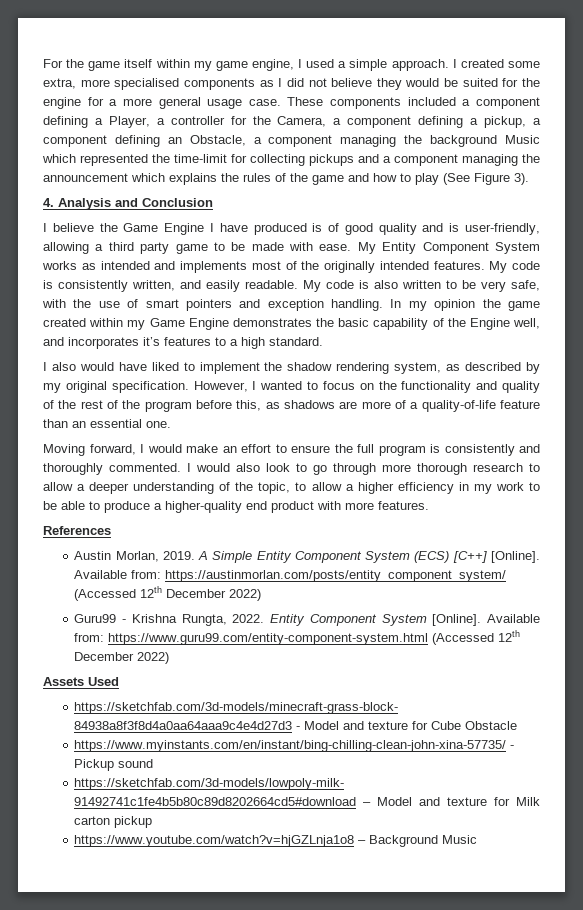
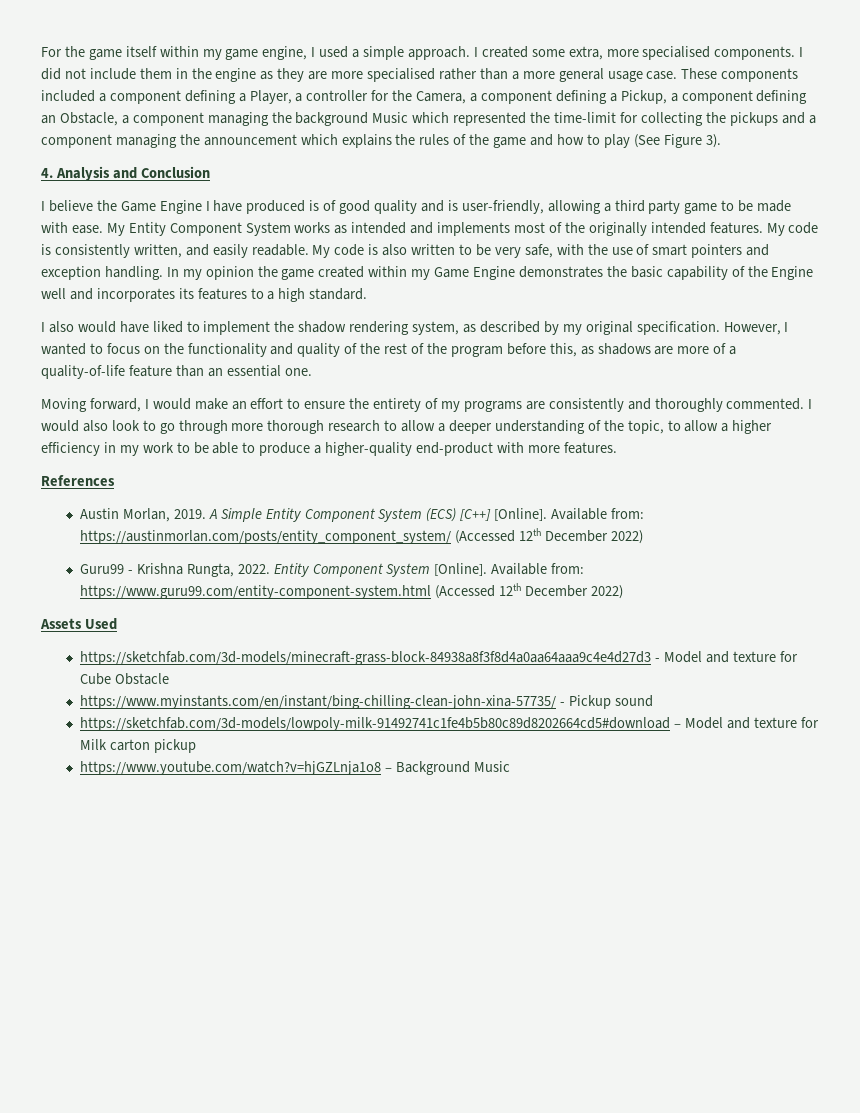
- I created some extra, more specialised components as I did not believe they would be suited for the engine for a more general usage case.
+ I created some extra, more specialised components. I did not include them in the engine as they are more specialised rather than a more general usage case.
- These components included a component defining a Player, a controller for the Camera, a component defining a pickup, a component defining an Obstacle, a component managing the background Music which represented the time-limit for collecting pickups and a component managing the announcement which explains the rules of the game and how to play (See Figure 3).
+ These components included a component defining a Player, a controller for the Camera, a component defining a Pickup, a component defining an Obstacle, a component managing the background Music which represented the time-limit for collecting the pickups and a component managing the announcement which explains the rules of the game and how to play (See Figure 3).
- In my opinion the game created within my Game Engine demonstrates the basic capability of the Engine well, and incorporates it’s features to a high standard.
+ In my opinion the game created within my Game Engine demonstrates the basic capability of the Engine well and incorporates its features to a high standard.
- Moving forward, I would make an effort to ensure the full program is consistently and thoroughly commented.
+ Moving forward, I would make an effort to ensure the entirety of my programs are consistently and thoroughly commented.
- I would also look to go through more thorough research to allow a deeper understanding of the topic, to allow a higher efficiency in my work to be able to produce a higher-quality end product with more features.
+ I would also look to go through more thorough research to allow a deeper understanding of the topic, to allow a higher efficiency in my work to be able to produce a higher-quality end-product with more features.

